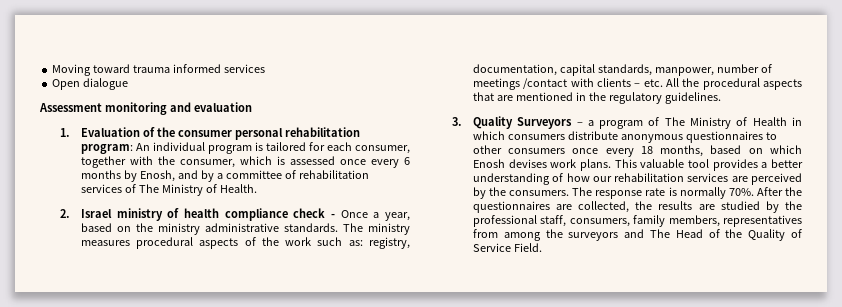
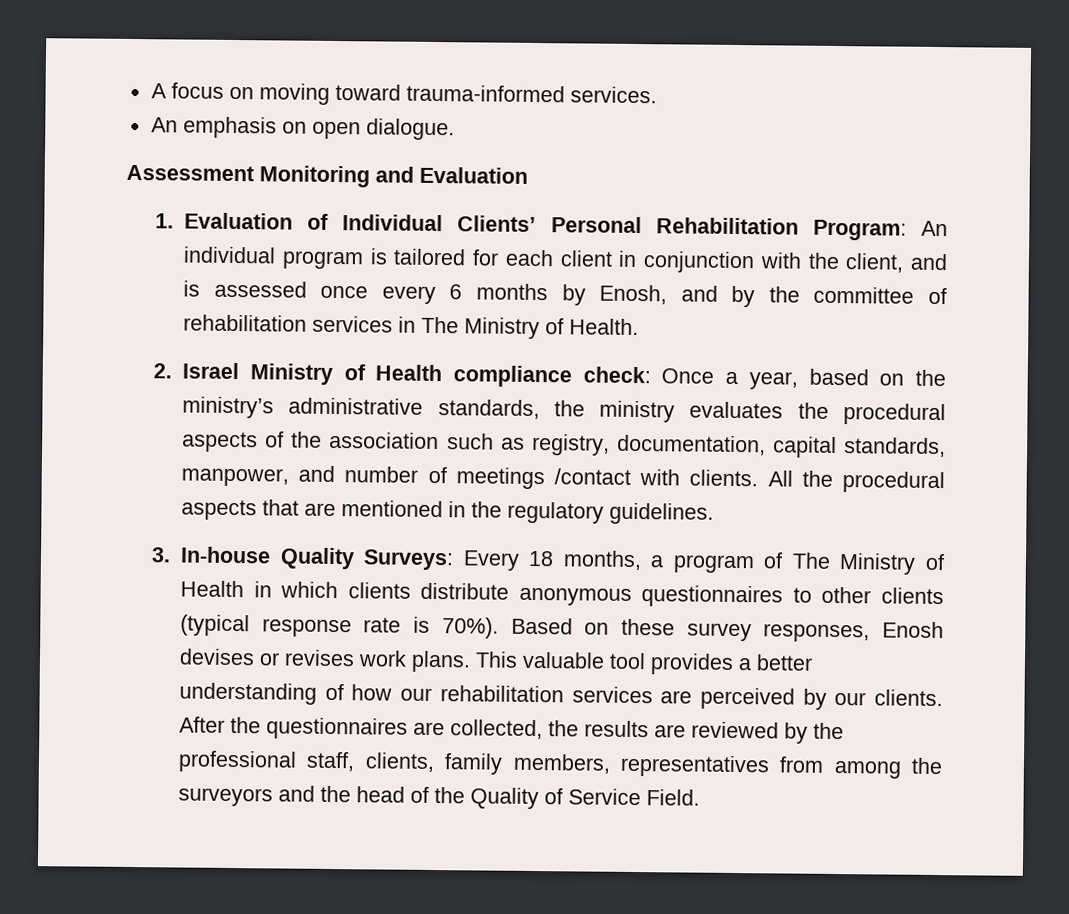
- Moving toward trauma informed services
- Open dialogue
- Assessment monitoring and evaluation
- 1. Evaluation of the consumer personal rehabilitation program: An individual program is tailored for each consumer, together with the consumer, which is assessed once every 6 months by Enosh, and by a committee of rehabilitation services of The Ministry of Health.
+ A focus on moving toward trauma-informed services.
+ An emphasis on open dialogue.
+ Assessment Monitoring and Evaluation
+ 1. Evaluation of Individual Clients’ Personal Rehabilitation Program: An individual program is tailored for each client in conjunction with the client, and is assessed once every 6 months by Enosh, and by the committee of rehabilitation services in The Ministry of Health.
- 2. Israel ministry of health compliance check - Once a year, based on the ministry administrative standards. The ministry measures procedural aspects of the work such as: registry, documentation, capital standards, manpower, number of meetings /contact with clients – etc. All the procedural aspects that are mentioned in the regulatory guidelines.
+ 2. Israel Ministry of Health compliance check: Once a year, based on the ministry’s administrative standards, the ministry evaluates the procedural aspects of the association such as registry, documentation, capital standards, manpower, and number of meetings /contact with clients. All the procedural aspects that are mentioned in the regulatory guidelines.
- 3. Quality Surveyors – a program of The Ministry of Health in which consumers distribute anonymous questionnaires to other consumers once every 18 months, based on which Enosh devises work plans.
+ 3. In-house Quality Surveys: Every 18 months, a program of The Ministry of Health in which clients distribute anonymous questionnaires to other clients (typical response rate is 70%). Based on these survey responses, Enosh devises or revises work plans.
- This valuable tool provides a better understanding of how our rehabilitation services are perceived by the consumers. The response rate is normally 70%.
+ This valuable tool provides a better understanding of how our rehabilitation services are perceived by our clients.
- After the questionnaires are collected, the results are studied by the professional staff, consumers, family members, representatives from among the surveyors and The Head of the Quality of Service Field.
+ After the questionnaires are collected, the results are reviewed by the professional staff, clients, family members, representatives from among the surveyors and the head of the Quality of Service Field.

